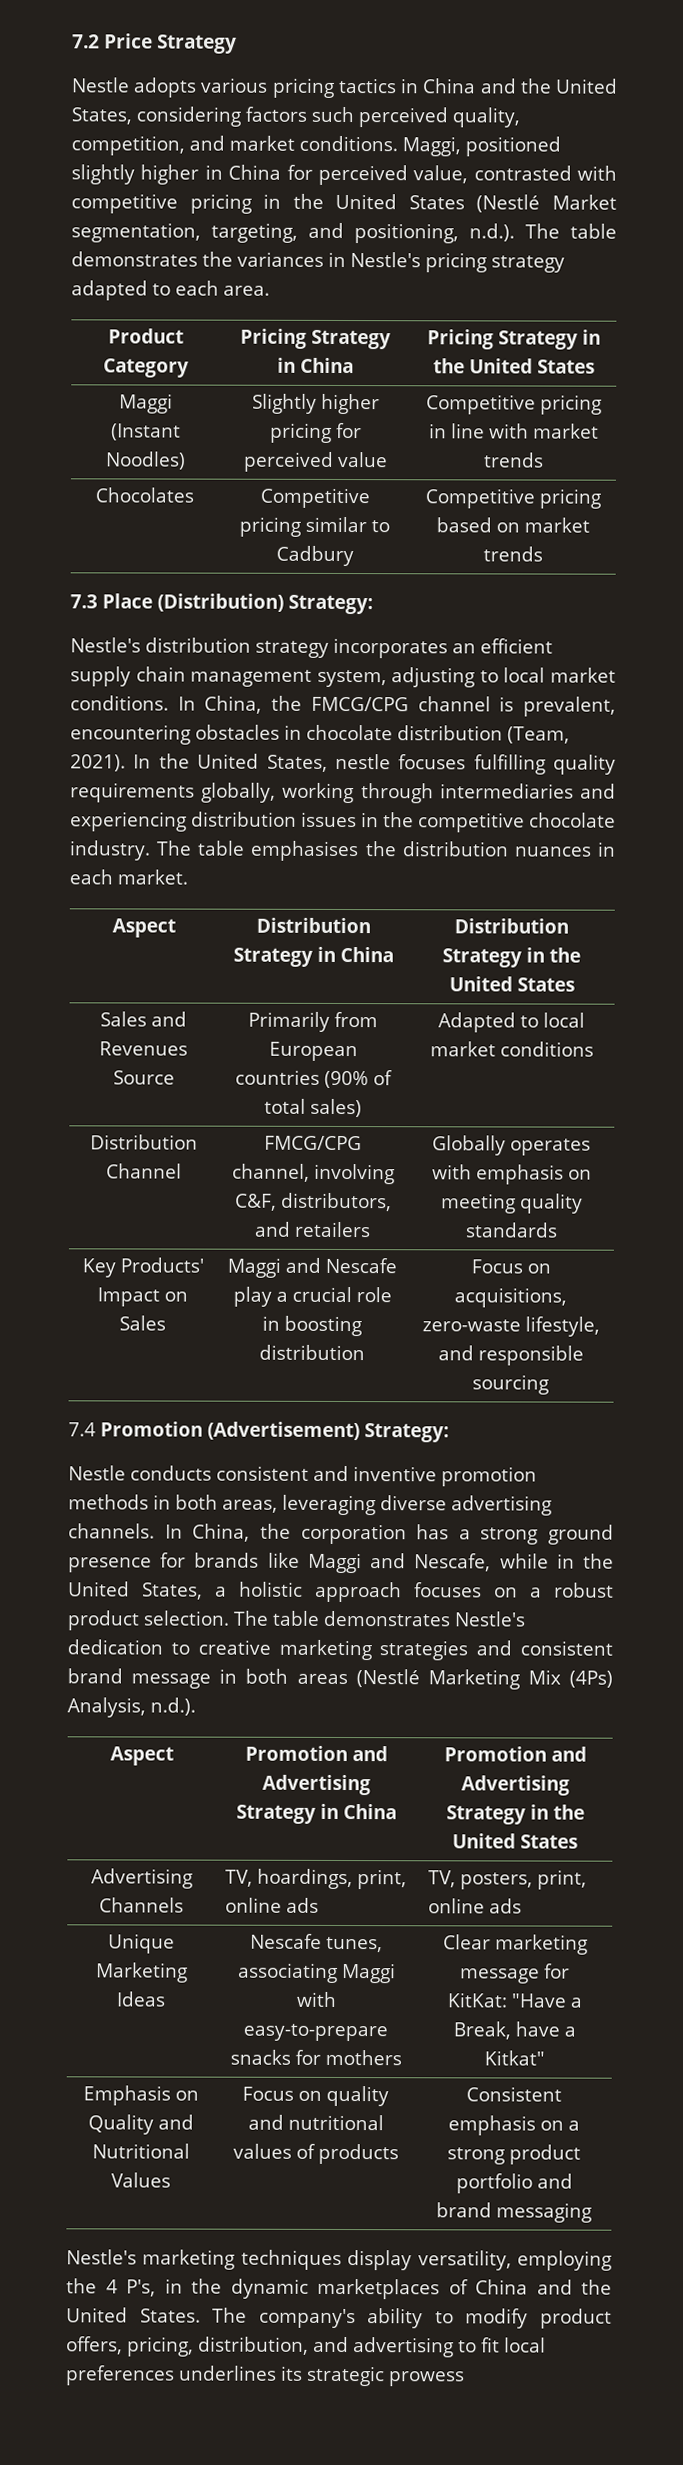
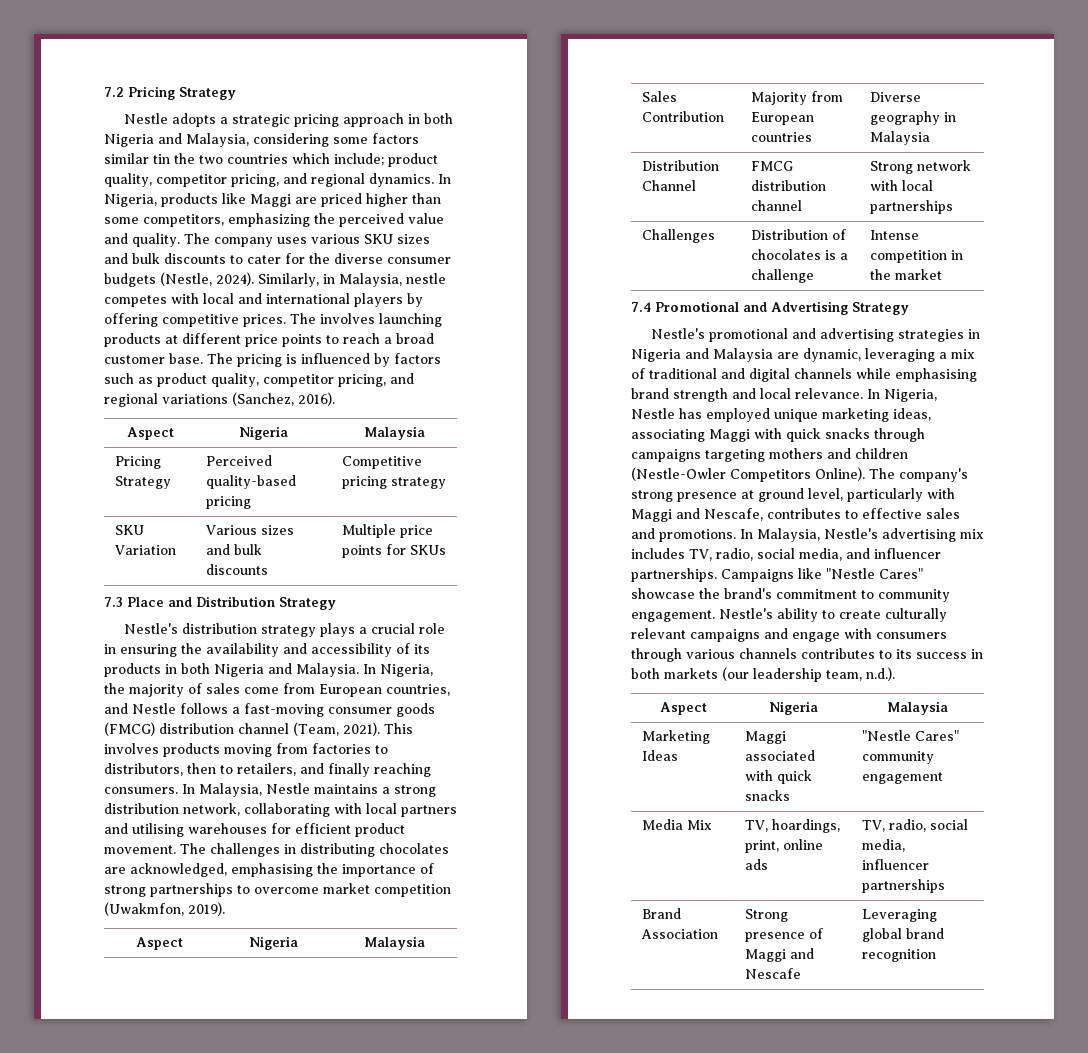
- 7.2 Price Strategy
+ 7.2 Pricing Strategy
- Nestle adopts various pricing tactics in China and the United States, considering factors such perceived quality, competition, and market conditions. Maggi, positioned slightly higher in China for perceived value, contrasted with competitive pricing in the United States (Nestlé Market segmentation, targeting, and positioning, n.d.). The table demonstrates the variances in Nestle's pricing strategy adapted to each area.
- Product Category | Pricing Strategy in China | Pricing Strategy in the United States
- Maggi (Instant Noodles) | Slightly higher pricing for perceived value | Competitive pricing in line with market trends
- Chocolates | Competitive pricing similar to Cadbury | Competitive pricing based on market trends
+ Nestle adopts a strategic pricing approach in both Nigeria and Malaysia, considering some factors similar tin the two countries which include; product quality, competitor pricing, and regional dynamics. In Nigeria, products like Maggi are priced higher than some competitors, emphasizing the perceived value and quality. The company uses various SKU sizes and bulk discounts to cater for the diverse consumer budgets (Nestle, 2024). Similarly, in Malaysia, nestle competes with local and international players by offering competitive prices. The involves launching products at different price points to reach a broad customer base. The pricing is influenced by factors such as product quality, competitor pricing, and regional variations (Sanchez, 2016).
+ Aspect | Nigeria | Malaysia
+ Pricing Strategy | Perceived quality-based pricing | Competitive pricing strategy
+ SKU Variation | Various sizes and bulk discounts | Multiple price points for SKUs
- 7.3 Place (Distribution) Strategy:
+ 7.3 Place and Distribution Strategy
- Nestle's distribution strategy incorporates an efficient supply chain management system, adjusting to local market conditions. In China, the FMCG/CPG channel is prevalent, encountering obstacles in chocolate distribution (Team, 2021). In the United States, nestle focuses fulfilling quality requirements globally, working through intermediaries and experiencing distribution issues in the competitive chocolate industry. The table emphasises the distribution nuances in each market.
- Aspect | Distribution Strategy in China | Distribution Strategy in the United States
- Sales and Revenues Source | Primarily from European countries (90% of total sales) | Adapted to local market conditions
- Distribution Channel | FMCG/CPG channel, involving C&F, distributors, and retailers | Globally operates with emphasis on meeting quality standards
- Key Products' Impact on Sales | Maggi and Nescafe play a crucial role in boosting distribution | Focus on acquisitions, zero-waste lifestyle, and responsible sourcing
- 7.4 Promotion (Advertisement) Strategy:
- Nestle conducts consistent and inventive promotion methods in both areas, leveraging diverse advertising channels. In China, the corporation has a strong ground presence for brands like Maggi and Nescafe, while in the United States, a holistic approach focuses on a robust product selection. The table demonstrates Nestle's dedication to creative marketing strategies and consistent brand message in both areas (Nestlé Marketing Mix (4Ps) Analysis, n.d.).
- Aspect | Promotion and Advertising Strategy in China | Promotion and Advertising Strategy in the United States
- Advertising Channels | TV, hoardings, print, online ads | TV, posters, print, online ads
- Unique Marketing Ideas | Nescafe tunes, associating Maggi with easy-to-prepare snacks for mothers | Clear marketing message for KitKat: "Have a Break, have a Kitkat"
- Emphasis on Quality and Nutritional Values | Focus on quality and nutritional values of products | Consistent emphasis on a strong product portfolio and brand messaging
- Nestle's marketing techniques display versatility, employing the 4 P's, in the dynamic marketplaces of China and the United States. The company's ability to modify product offers, pricing, distribution, and advertising to fit local preferences underlines its strategic prowess
+ Nestle's distribution strategy plays a crucial role in ensuring the availability and accessibility of its products in both Nigeria and Malaysia. In Nigeria, the majority of sales come from European countries, and Nestle follows a fast-moving consumer goods (FMCG) distribution channel (Team, 2021). This involves products moving from factories to distributors, then to retailers, and finally reaching consumers. In Malaysia, Nestle maintains a strong distribution network, collaborating with local partners and utilising warehouses for efficient product movement. The challenges in distributing chocolates are acknowledged, emphasising the importance of strong partnerships to overcome market competition (Uwakmfon, 2019).
+ Aspect | Nigeria | Malaysia
+ Sales Contribution | Majority from European countries | Diverse geography in Malaysia
+ Distribution Channel | FMCG distribution channel | Strong network with local partnerships
+ Challenges | Distribution of chocolates is a challenge | Intense competition in the market
+ 7.4 Promotional and Advertising Strategy
+ Nestle's promotional and advertising strategies in Nigeria and Malaysia are dynamic, leveraging a mix of traditional and digital channels while emphasising brand strength and local relevance. In Nigeria, Nestle has employed unique marketing ideas, associating Maggi with quick snacks through campaigns targeting mothers and children (Nestle-Owler Competitors Online). The company's strong presence at ground level, particularly with Maggi and Nescafe, contributes to effective sales and promotions. In Malaysia, Nestle's advertising mix includes TV, radio, social media, and influencer partnerships. Campaigns like "Nestle Cares" showcase the brand's commitment to community engagement. Nestle's ability to create culturally relevant campaigns and engage with consumers through various channels contributes to its success in both markets (our leadership team, n.d.).
+ Aspect | Nigeria | Malaysia
+ Marketing Ideas | Maggi associated with quick snacks | "Nestle Cares" community engagement
+ Media Mix | TV, hoardings, print, online ads | TV, radio, social media, influencer partnerships
+ Brand Association | Strong presence of Maggi and Nescafe | Leveraging global brand recognition

